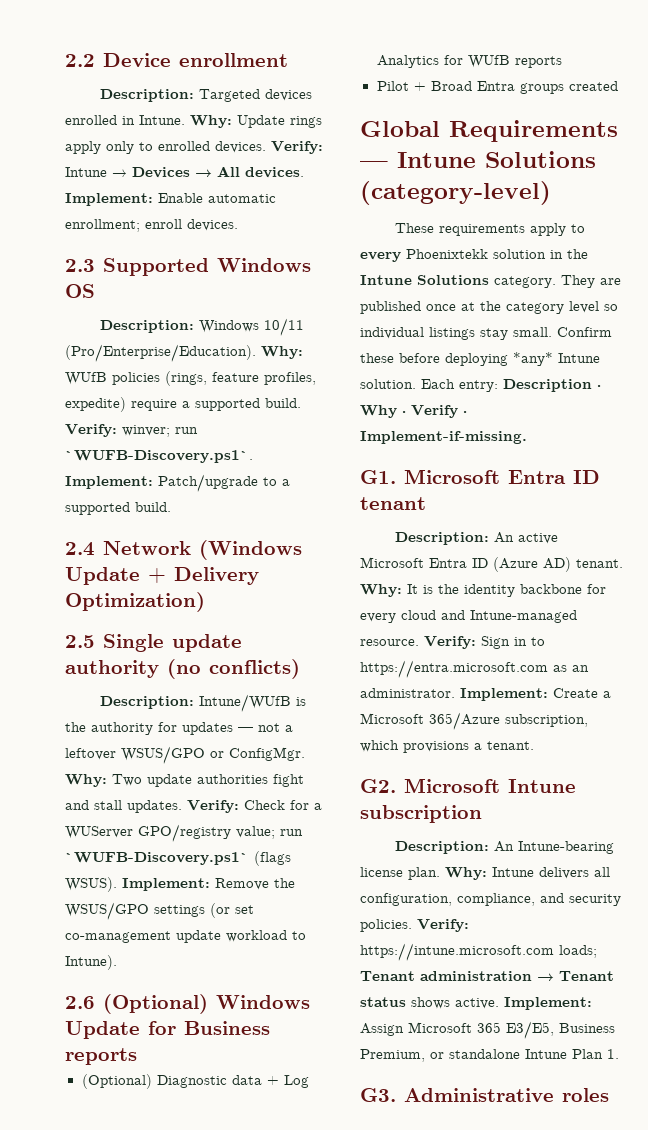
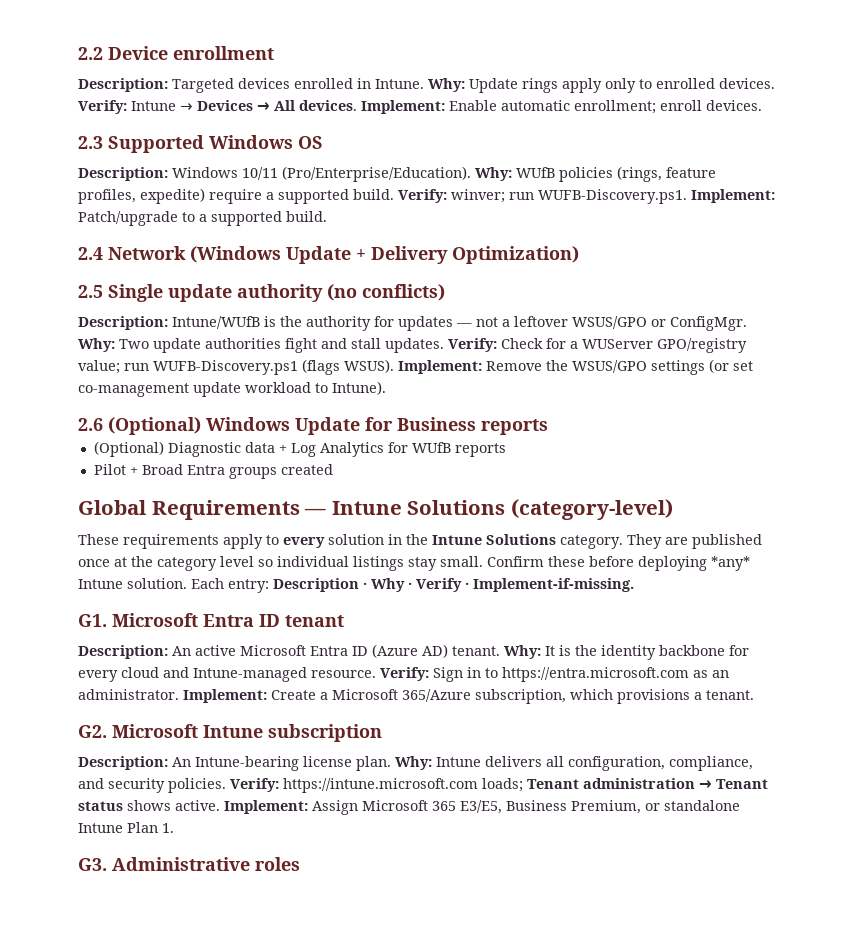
- Verify: winver; run `WUFB-Discovery.ps1`. Implement: Patch/upgrade to a supported build.
+ Verify: winver; run WUFB-Discovery.ps1. Implement: Patch/upgrade to a supported build.
- Verify: Check for a WUServer GPO/registry value; run `WUFB-Discovery.ps1` (flags WSUS).
+ Verify: Check for a WUServer GPO/registry value; run WUFB-Discovery.ps1 (flags WSUS).
- These requirements apply to every Phoenixtekk solution in the Intune Solutions category.
+ These requirements apply to every solution in the Intune Solutions category.

